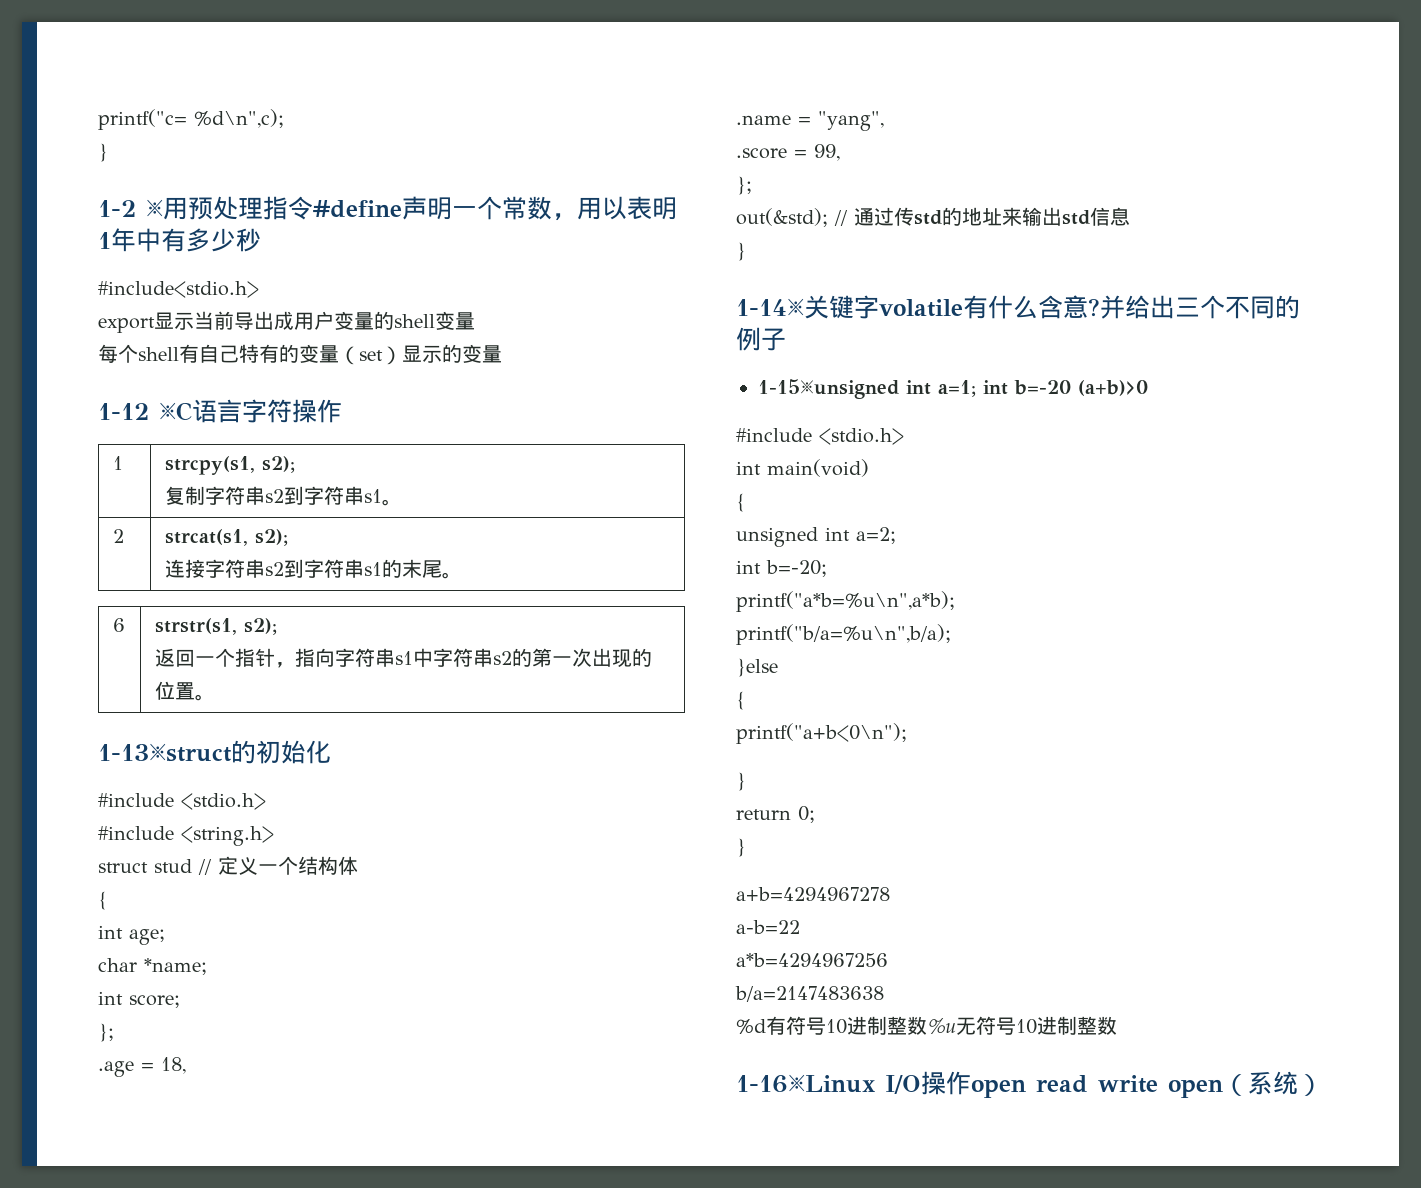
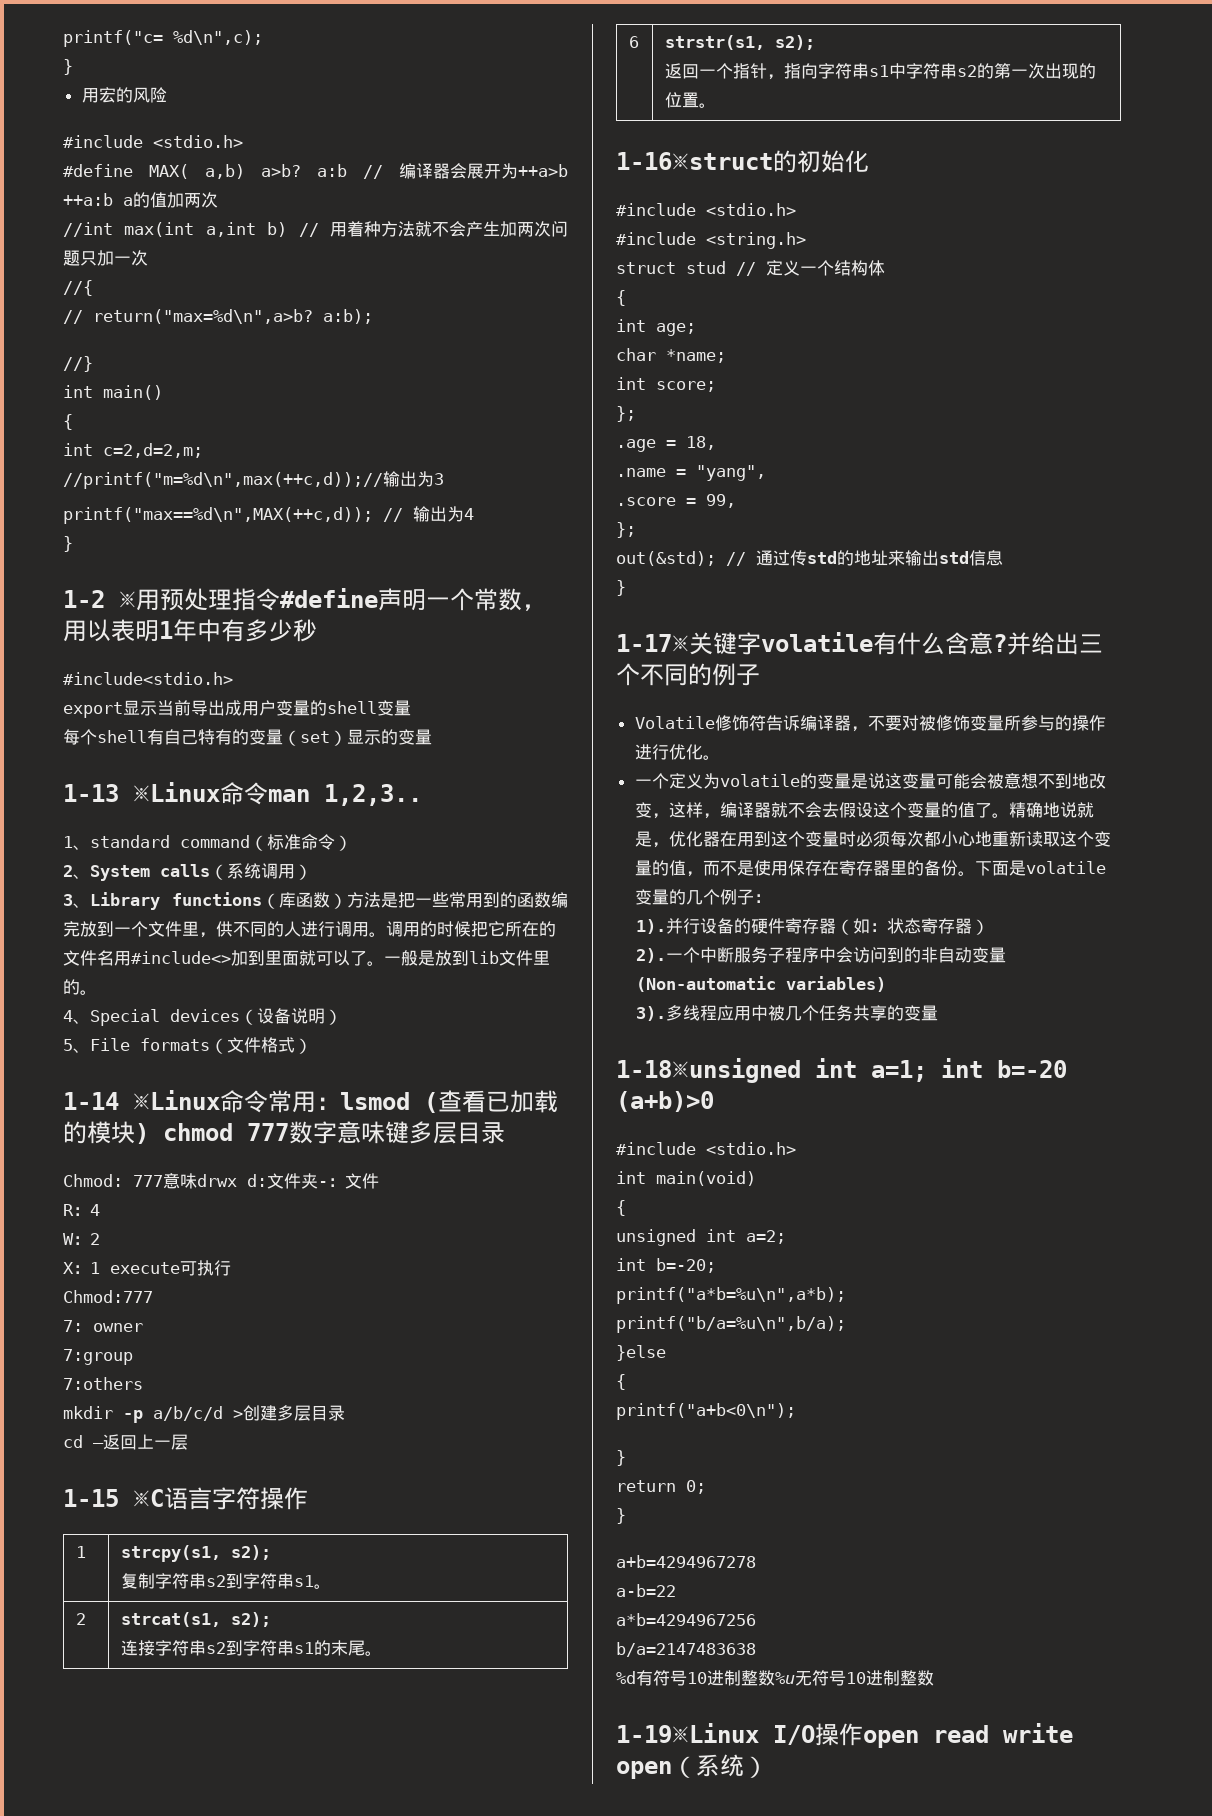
+ 用宏的风险
+ #include <stdio.h>
+ #define MAX( a,b) a>b? a:b // 编译器会展开为++a>b ++a:b a的值加两次
+ //int max(int a,int b) // 用着种方法就不会产生加两次问题只加一次
+ //{
+ // return("max=%d\n",a>b? a:b);
+ //}
+ int main()
+ {
+ int c=2,d=2,m;
+ //printf("m=%d\n",max(++c,d));//输出为3
+ printf("max==%d\n",MAX(++c,d)); // 输出为4
+ }
- 1-12 ※C语言字符操作
+ 1-13 ※Linux命令man 1,2,3..
+ 1、standard command（标准命令）
+ 2、System calls（系统调用）
+ 3、Library functions（库函数）方法是把一些常用到的函数编完放到一个文件里，供不同的人进行调用。调用的时候把它所在的文件名用#include<>加到里面就可以了。一般是放到lib文件里的。
+ 4、Special devices（设备说明）
+ 5、File formats（文件格式）
+ 1-14 ※Linux命令常用：lsmod (查看已加载的模块) chmod 777数字意味键多层目录
+ Chmod: 777意味drwx d:文件夹-：文件
+ R：4
+ W：2
+ X：1 execute可执行
+ Chmod:777
+ 7: owner
+ 7:group
+ 7:others
+ mkdir -p a/b/c/d >创建多层目录
+ cd –返回上一层
+ 1-15 ※C语言字符操作
- 1-13※struct的初始化
+ 1-16※struct的初始化
- 1-14※关键字volatile有什么含意?
+ 1-17※关键字volatile有什么含意?
- 1-15※unsigned int a=1; int b=-20 (a+b)>0
+ Volatile修饰符告诉编译器，不要对被修饰变量所参与的操作进行优化。
+ 一个定义为volatile的变量是说这变量可能会被意想不到地改变，这样，编译器就不会去假设这个变量的值了。精确地说就是，优化器在用到这个变量时必须每次都小心地重新读取这个变量的值，而不是使用保存在寄存器里的备份。下面是volatile变量的几个例子：
+ 1).并行设备的硬件寄存器（如：状态寄存器）
+ 2).一个中断服务子程序中会访问到的非自动变量(Non-automatic variables)
+ 3).多线程应用中被几个任务共享的变量
+ 1-18※unsigned int a=1; int b=-20 (a+b)>0
- 1-16※Linux I/O操作open read write open（系统）
+ 1-19※Linux I/O操作open read write open（系统）

